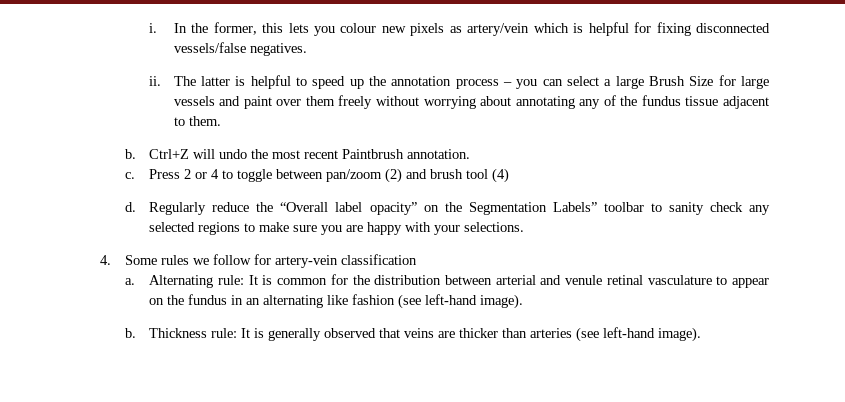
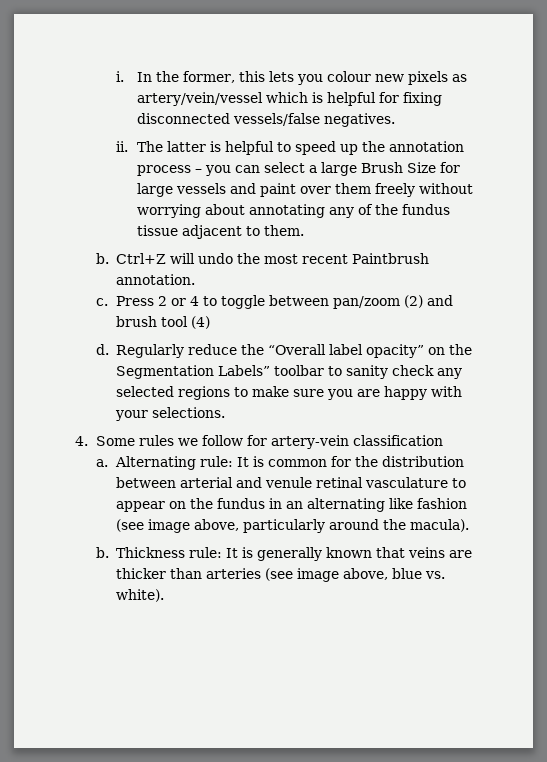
- In the former, this lets you colour new pixels as artery/vein which is helpful for fixing disconnected vessels/false negatives.
+ In the former, this lets you colour new pixels as artery/vein/vessel which is helpful for fixing disconnected vessels/false negatives.
- Alternating rule: It is common for the distribution between arterial and venule retinal vasculature to appear on the fundus in an alternating like fashion (see left-hand image).
+ Alternating rule: It is common for the distribution between arterial and venule retinal vasculature to appear on the fundus in an alternating like fashion (see image above, particularly around the macula).
- Thickness rule: It is generally observed that veins are thicker than arteries (see left-hand image).
+ Thickness rule: It is generally known that veins are thicker than arteries (see image above, blue vs. white).

